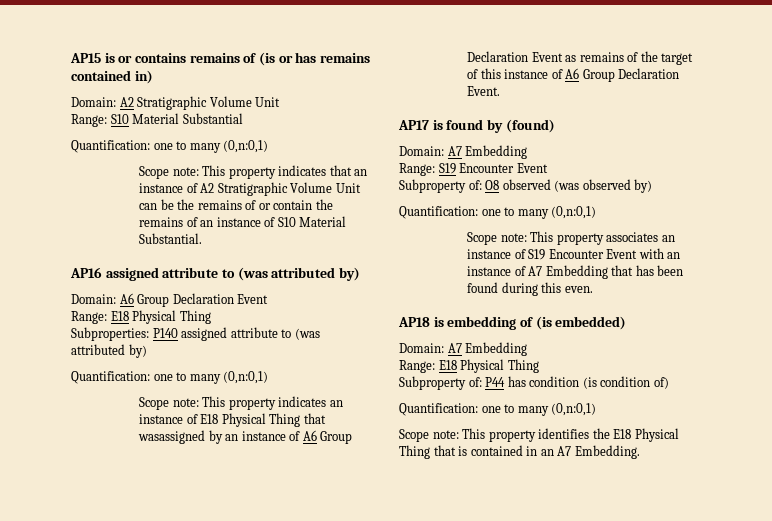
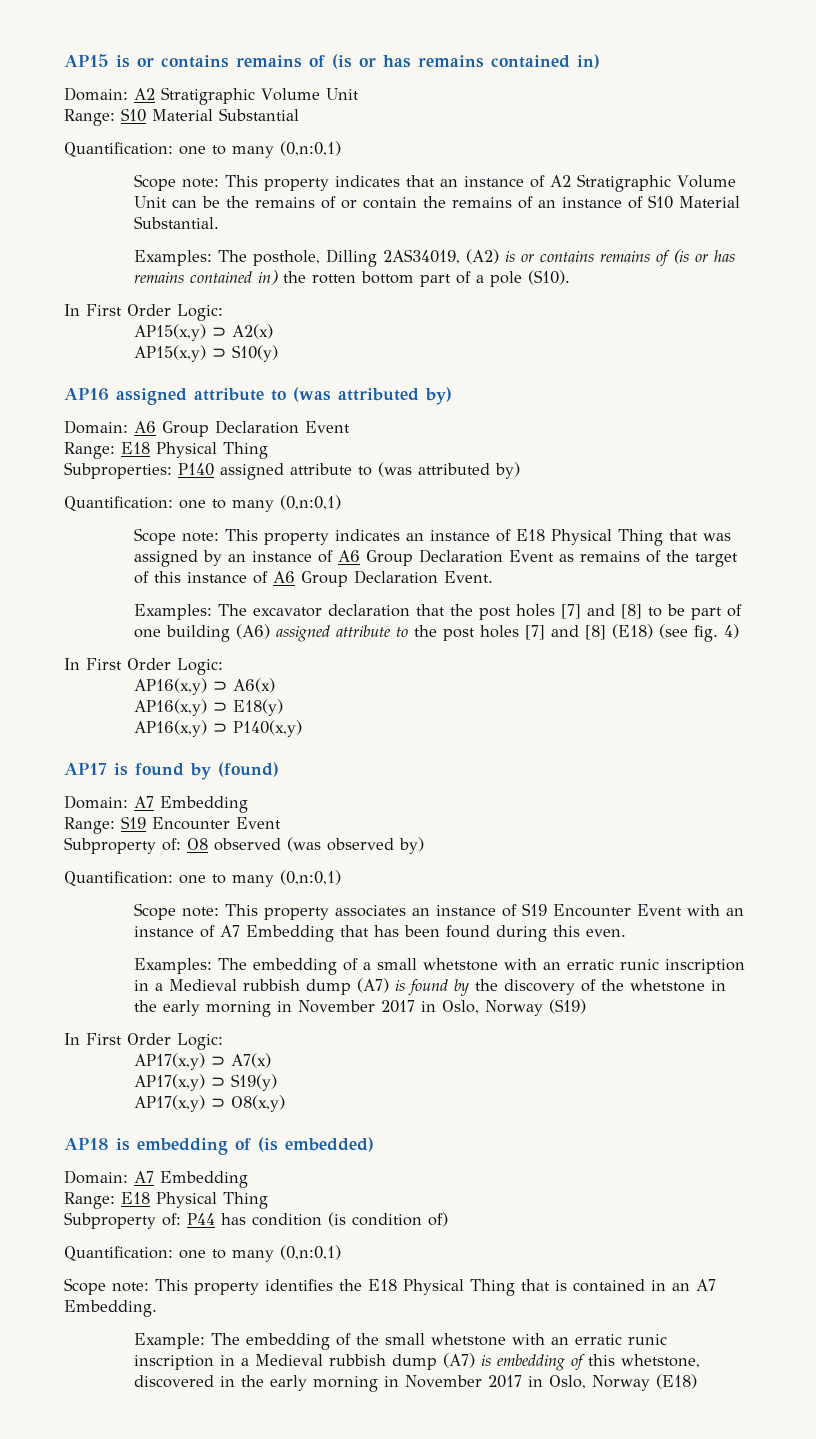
+ Examples: The posthole, Dilling 2AS34019, (A2) is or contains remains of (is or has remains contained in) the rotten bottom part of a pole (S10).
+ In First Order Logic:
+ AP15(x,y) ⊃ A2(x)
+ AP15(x,y) ⊃ S10(y)
- Scope note: This property indicates an instance of E18 Physical Thing that wasassigned by an instance of A6 Group Declaration Event as remains of the target of this instance of A6 Group Declaration Event.
+ Scope note: This property indicates an instance of E18 Physical Thing that was assigned by an instance of A6 Group Declaration Event as remains of the target of this instance of A6 Group Declaration Event.
+ Examples: The excavator declaration that the post holes [7] and [8] to be part of one building (A6) assigned attribute to the post holes [7] and [8] (E18) (see fig. 4)
+ In First Order Logic:
+ AP16(x,y) ⊃ A6(x)
+ AP16(x,y) ⊃ E18(y)
+ AP16(x,y) ⊃ P140(x,y)
+ Examples: Τhe embedding of a small whetstone with an erratic runic inscription in a Medieval rubbish dump (A7) is found by the discovery of the whetstone in the early morning in November 2017 in Oslo, Norway (S19)
+ In First Order Logic:
+ AP17(x,y) ⊃ A7(x)
+ AP17(x,y) ⊃ S19(y)
+ AP17(x,y) ⊃ O8(x,y)
+ Example: The embedding of the small whetstone with an erratic runic inscription in a Medieval rubbish dump (A7) is embedding of this whetstone, discovered in the early morning in November 2017 in Oslo, Norway (E18)

